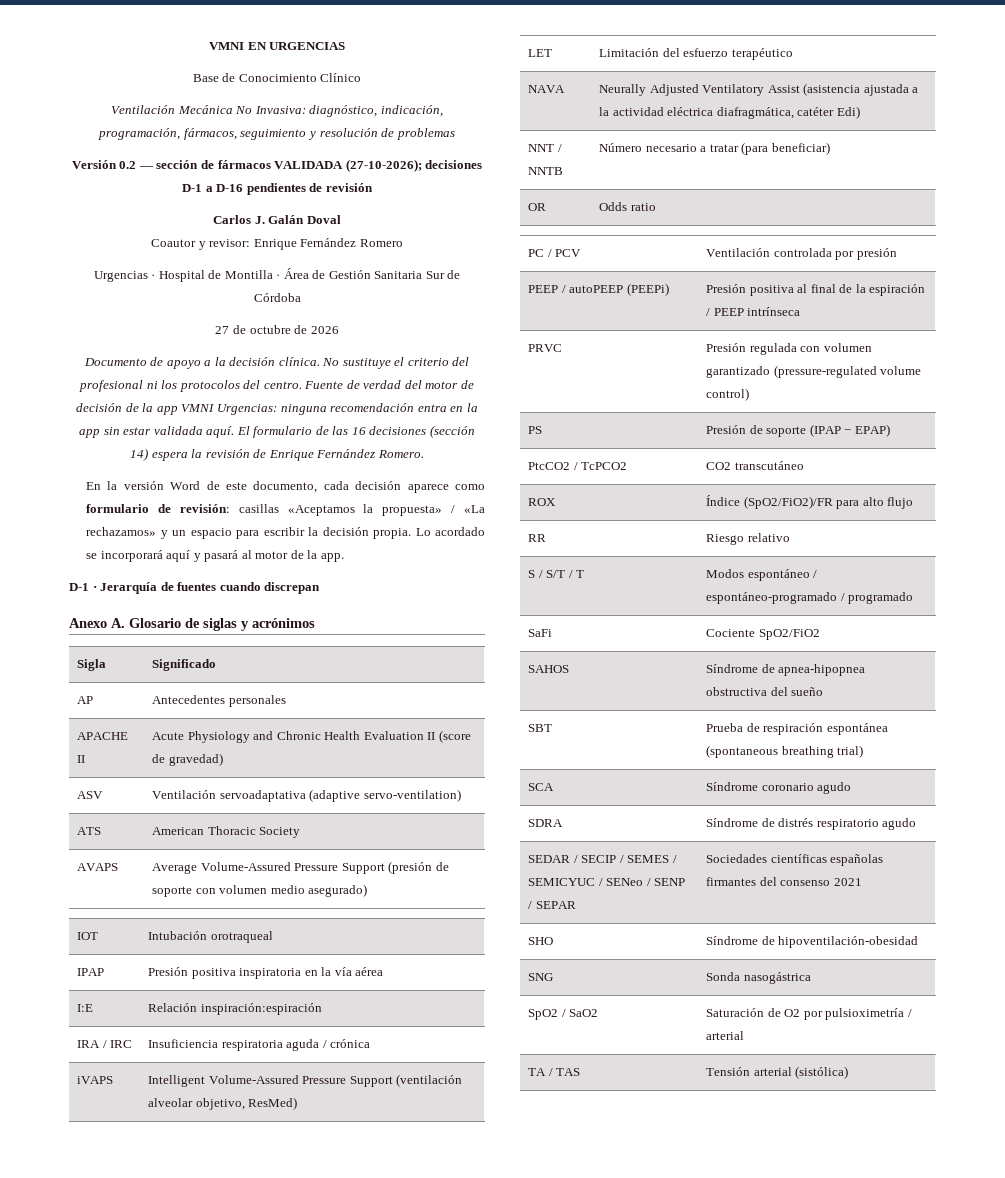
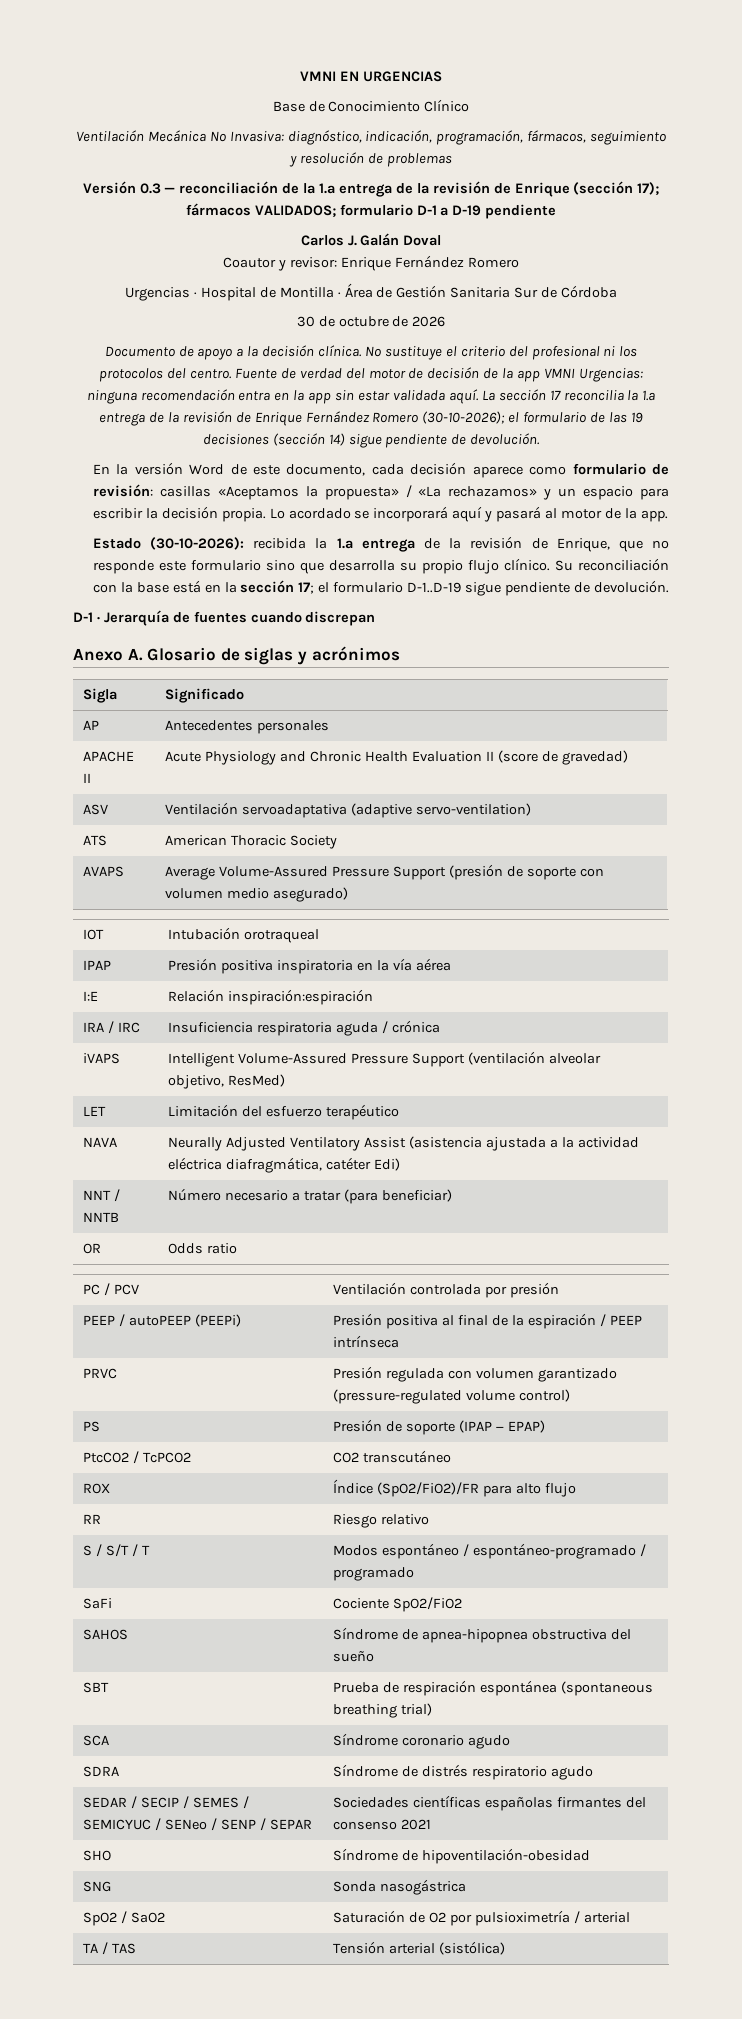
- Versión 0.2 — sección de fármacos VALIDADA (27-10-2026); decisiones D-1 a D-16 pendientes de revisión
+ Versión 0.3 — reconciliación de la 1.ª entrega de la revisión de Enrique (sección 17); fármacos VALIDADOS; formulario D-1 a D-19 pendiente
- 27 de octubre de 2026
+ 30 de octubre de 2026
- El formulario de las 16 decisiones (sección 14) espera la revisión de Enrique Fernández Romero.
+ La sección 17 reconcilia la 1.ª entrega de la revisión de Enrique Fernández Romero (30-10-2026); el formulario de las 19 decisiones (sección 14) sigue pendiente de devolución.
+ Estado (30-10-2026): recibida la 1.ª entrega de la revisión de Enrique, que no responde este formulario sino que desarrolla su propio flujo clínico. Su reconciliación con la base está en la sección 17; el formulario D-1..D-19 sigue pendiente de devolución.

